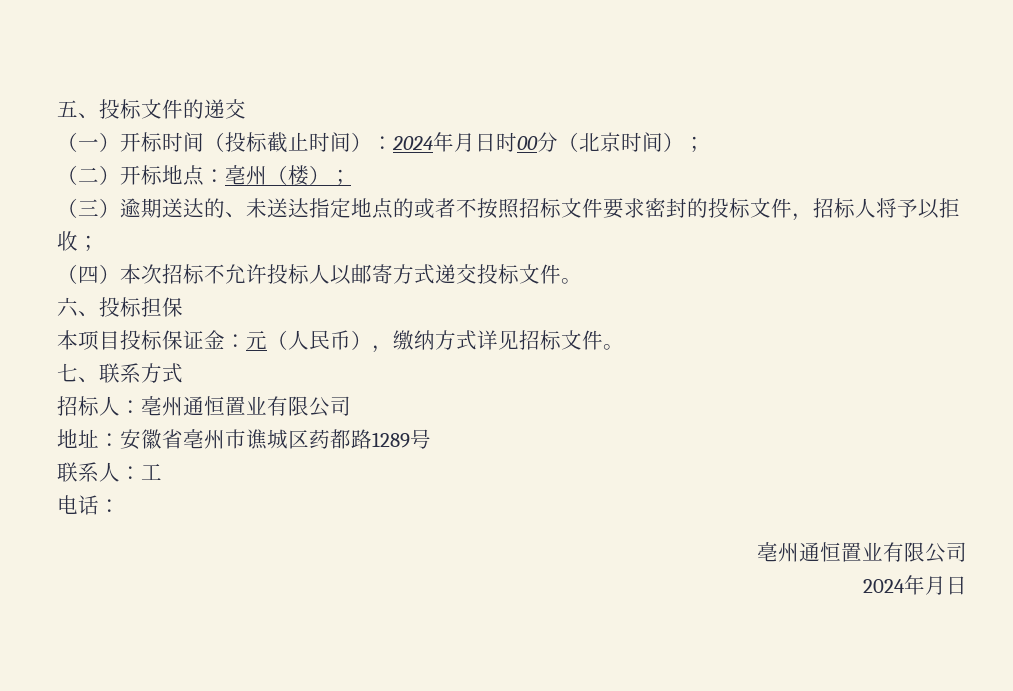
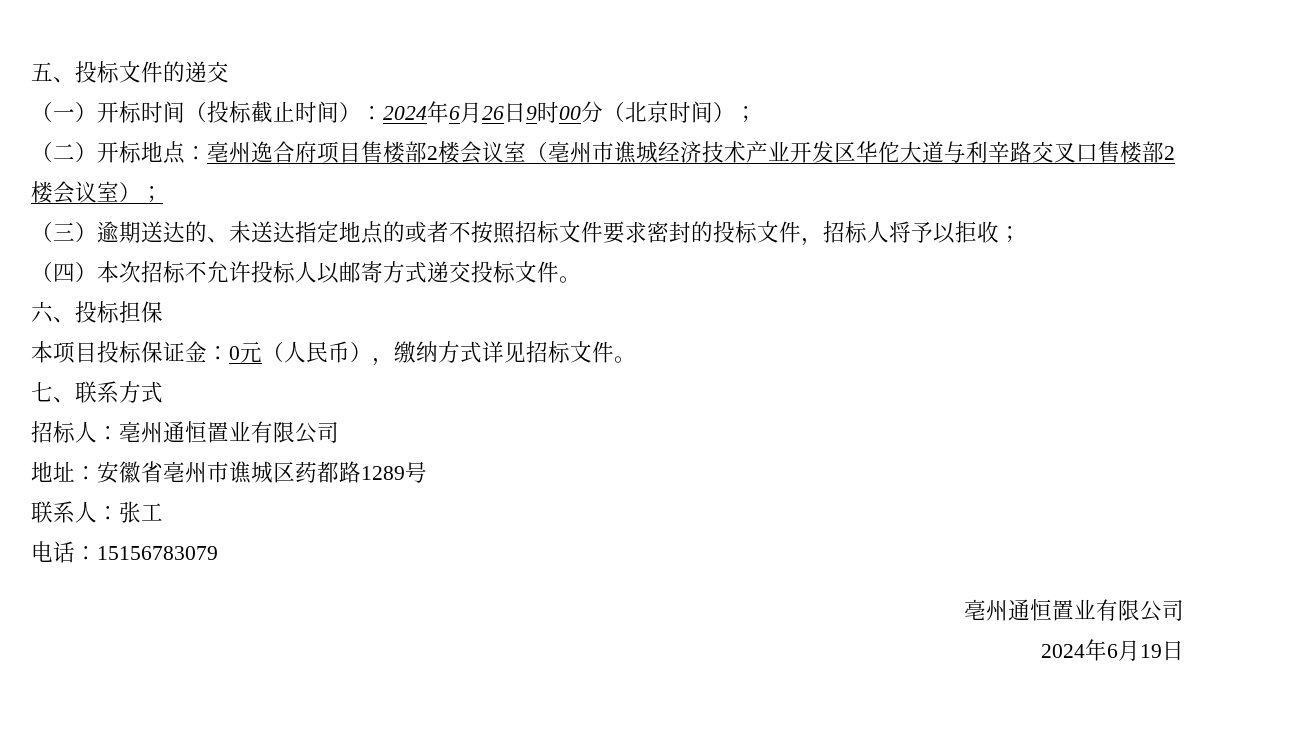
- （一）开标时间（投标截止时间）：2024年月日时00分（北京时间）；
+ （一）开标时间（投标截止时间）：2024年6月26日9时00分（北京时间）；
- （二）开标地点：亳州（楼）；
+ （二）开标地点：亳州逸合府项目售楼部2楼会议室（亳州市谯城经济技术产业开发区华佗大道与利辛路交叉口售楼部2楼会议室）；
- 本项目投标保证金：元（人民币），缴纳方式详见招标文件。
+ 本项目投标保证金：0元（人民币），缴纳方式详见招标文件。
- 联系人：工
+ 联系人：张工
- 电话：
+ 电话：15156783079
  亳州通恒置业有限公司
- 2024年月日
+ 2024年6月19日

